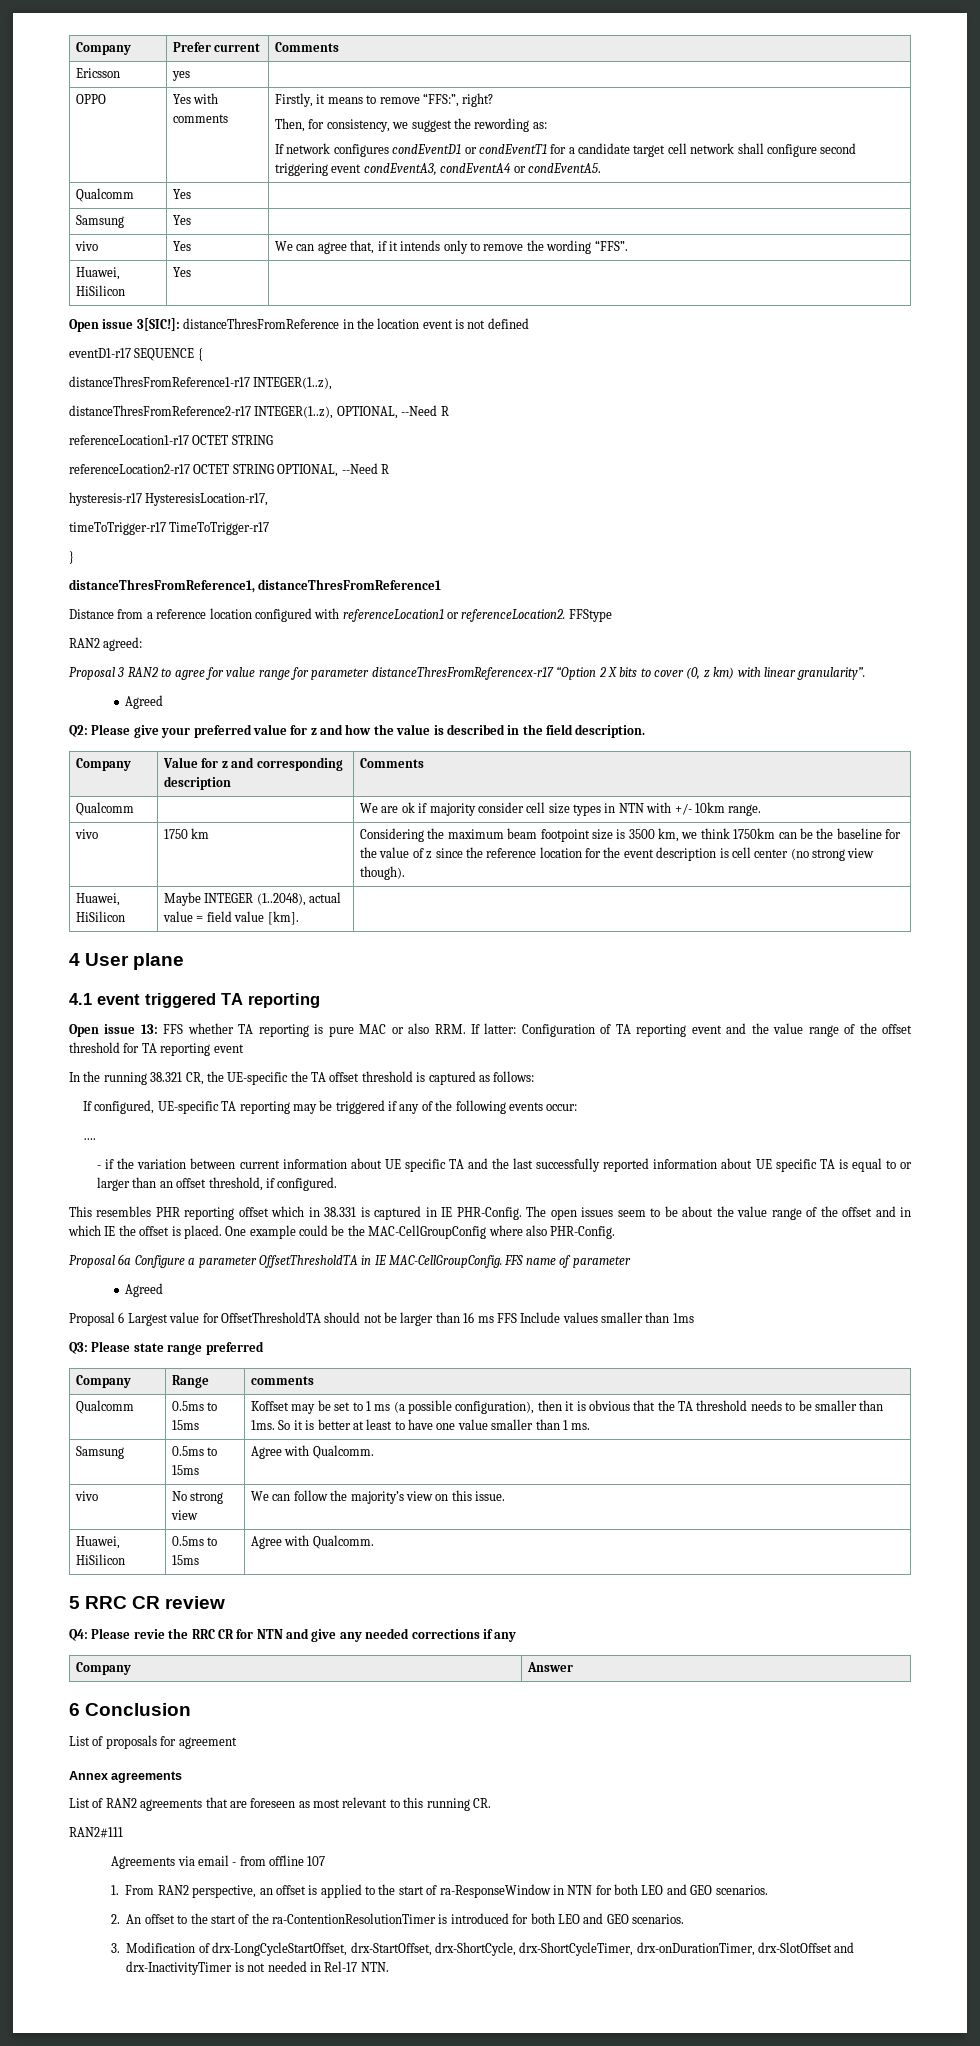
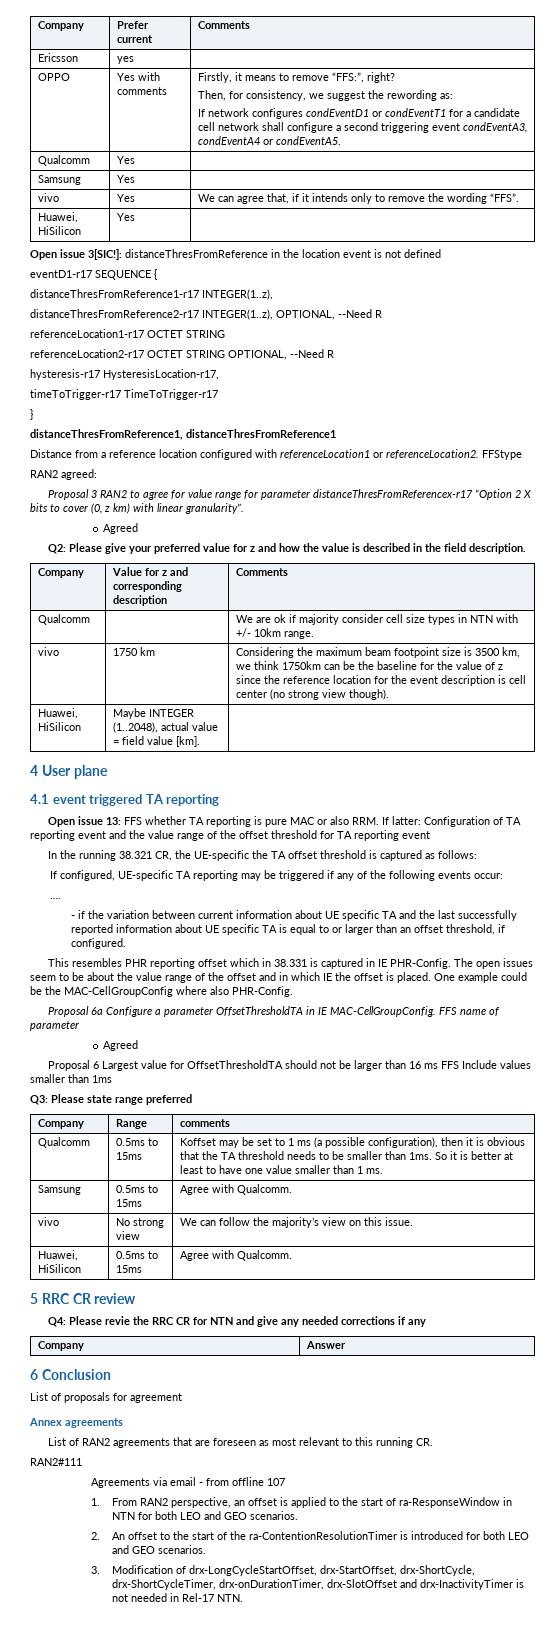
  OPPO | Yes with comments | Firstly, it means to remove “FFS:”, right?
  Then, for consistency, we suggest the rewording as:
- If network configures condEventD1 or condEventT1 for a candidate target cell network shall configure second triggering event condEventA3, condEventA4 or condEventA5.
+ If network configures condEventD1 or condEventT1 for a candidate cell network shall configure a second triggering event condEventA3, condEventA4 or condEventA5.

